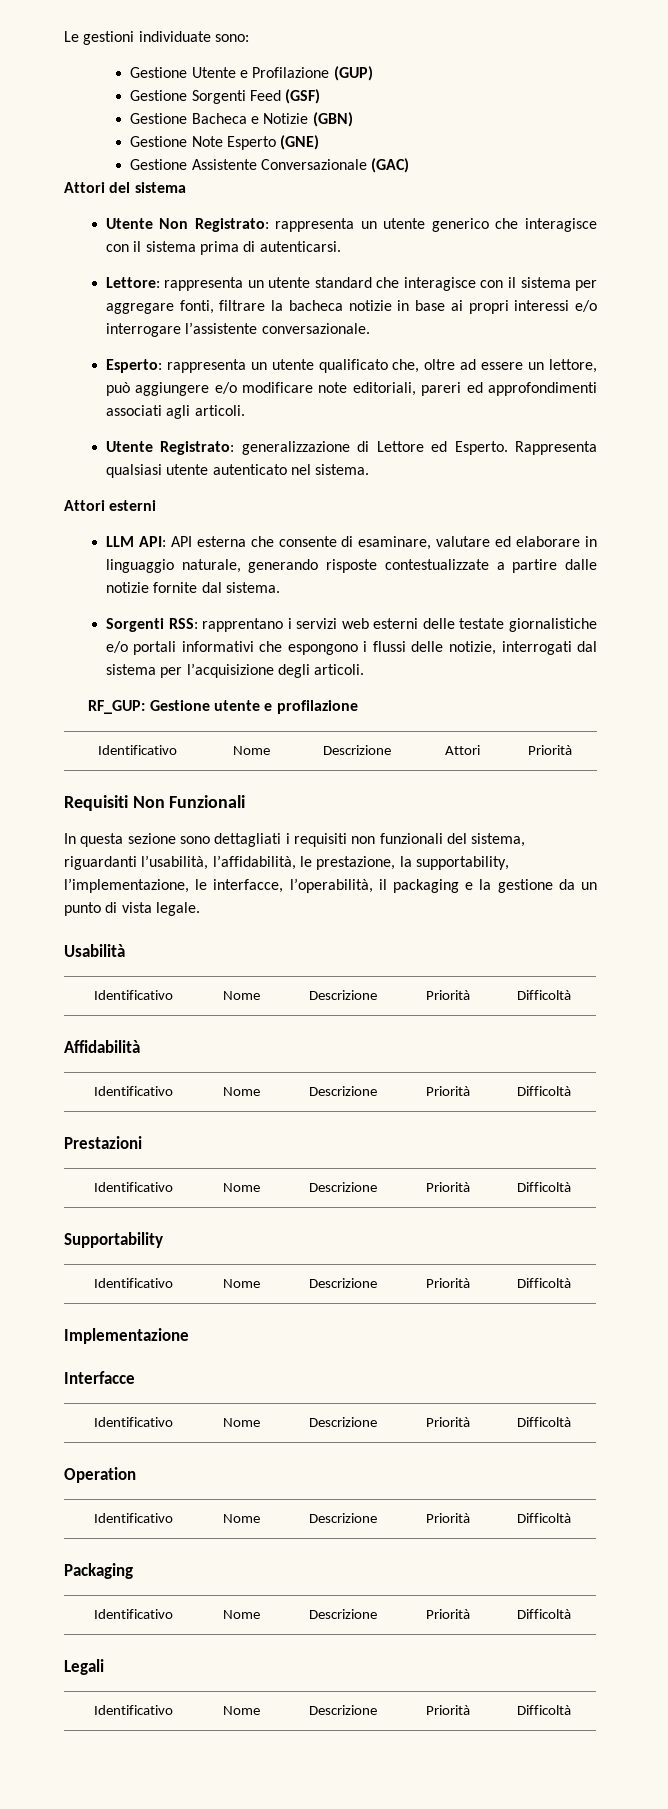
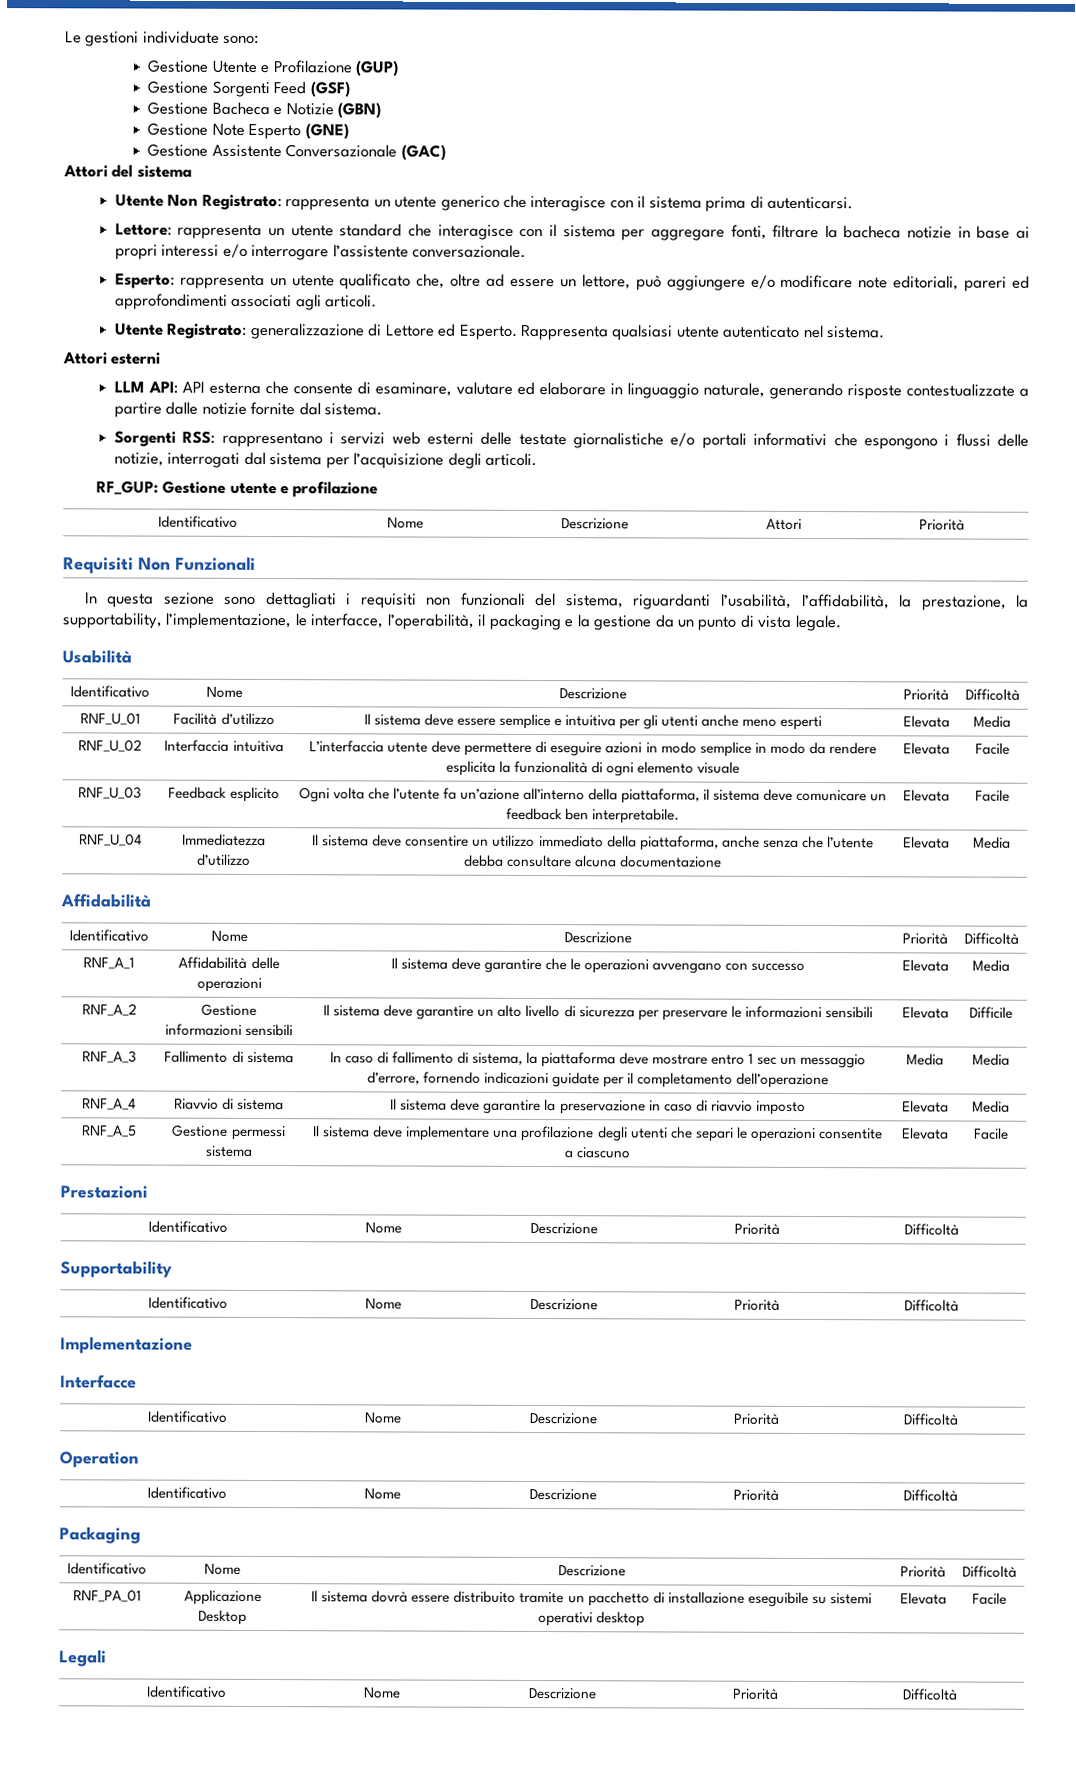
- Sorgenti RSS: rapprentano i servizi web esterni delle testate giornalistiche e/o portali informativi che espongono i flussi delle notizie, interrogati dal sistema per l’acquisizione degli articoli.
+ Sorgenti RSS: rappresentano i servizi web esterni delle testate giornalistiche e/o portali informativi che espongono i flussi delle notizie, interrogati dal sistema per l’acquisizione degli articoli.
- In questa sezione sono dettagliati i requisiti non funzionali del sistema, riguardanti l’usabilità, l’affidabilità, le prestazione, la supportability, l’implementazione, le interfacce, l’operabilità, il packaging e la gestione da un punto di vista legale.
+ In questa sezione sono dettagliati i requisiti non funzionali del sistema, riguardanti l’usabilità, l’affidabilità, la prestazione, la supportability, l’implementazione, le interfacce, l’operabilità, il packaging e la gestione da un punto di vista legale.
+ RNF_U_01 | Facilità d’utilizzo | Il sistema deve essere semplice e intuitiva per gli utenti anche meno esperti | Elevata | Media
+ RNF_U_02 | Interfaccia intuitiva | L’interfaccia utente deve permettere di eseguire azioni in modo semplice in modo da rendere esplicita la funzionalità di ogni elemento visuale | Elevata | Facile
+ RNF_U_03 | Feedback esplicito | Ogni volta che l’utente fa un’azione all’interno della piattaforma, il sistema deve comunicare un feedback ben interpretabile. | Elevata | Facile
+ RNF_U_04 | Immediatezza d’utilizzo | Il sistema deve consentire un utilizzo immediato della piattaforma, anche senza che l’utente debba consultare alcuna documentazione | Elevata | Media
+ RNF_A_1 | Affidabilità delle operazioni | Il sistema deve garantire che le operazioni avvengano con successo | Elevata | Media
+ RNF_A_2 | Gestione informazioni sensibili | Il sistema deve garantire un alto livello di sicurezza per preservare le informazioni sensibili | Elevata | Difficile
+ RNF_A_3 | Fallimento di sistema | In caso di fallimento di sistema, la piattaforma deve mostrare entro 1 sec un messaggio d’errore, fornendo indicazioni guidate per il completamento dell’operazione | Media | Media
+ RNF_A_4 | Riavvio di sistema | Il sistema deve garantire la preservazione in caso di riavvio imposto | Elevata | Media
+ RNF_A_5 | Gestione permessi sistema | Il sistema deve implementare una profilazione degli utenti che separi le operazioni consentite a ciascuno | Elevata | Facile
+ RNF_PA_01 | Applicazione Desktop | Il sistema dovrà essere distribuito tramite un pacchetto di installazione eseguibile su sistemi operativi desktop | Elevata | Facile

